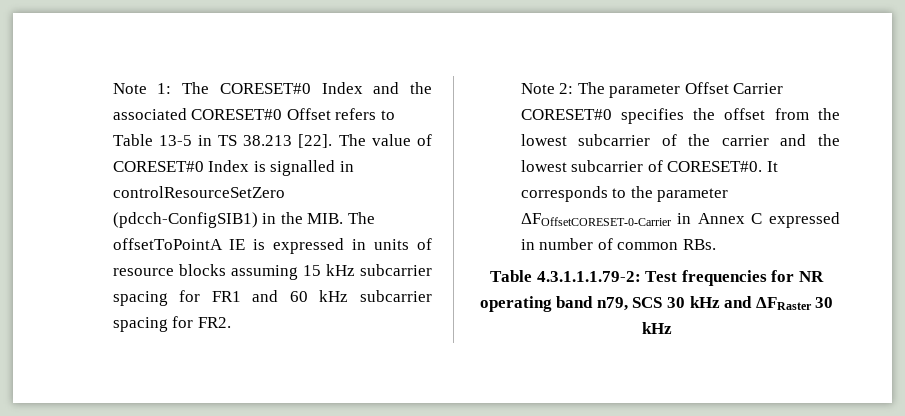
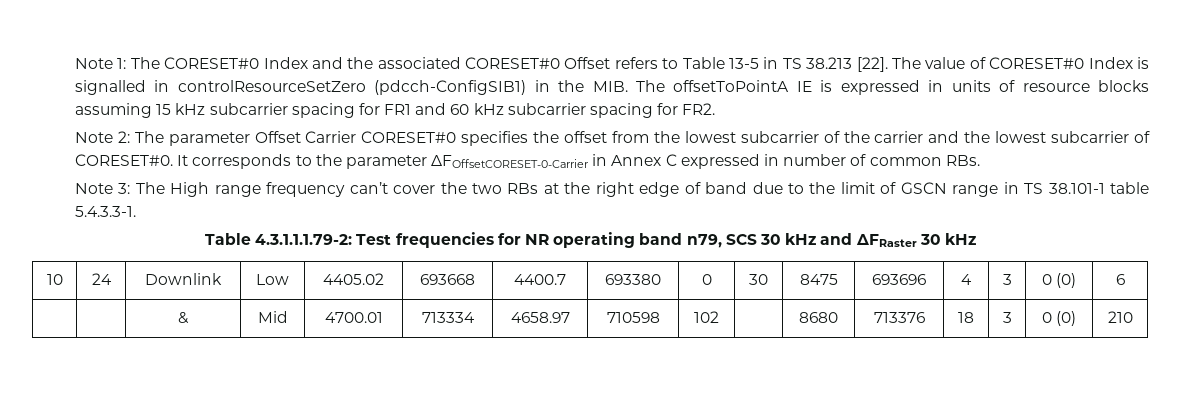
+ Note 3: The High range frequency can’t cover the two RBs at the right edge of band due to the limit of GSCN range in TS 38.101-1 table 5.4.3.3-1.
+ 10 | 24 | Downlink | Low | 4405.02 | 693668 | 4400.7 | 693380 | 0 | 30 | 8475 | 693696 | 4 | 3 | 0 (0) | 6
+ | | & | Mid | 4700.01 | 713334 | 4658.97 | 710598 | 102 | | 8680 | 713376 | 18 | 3 | 0 (0) | 210

